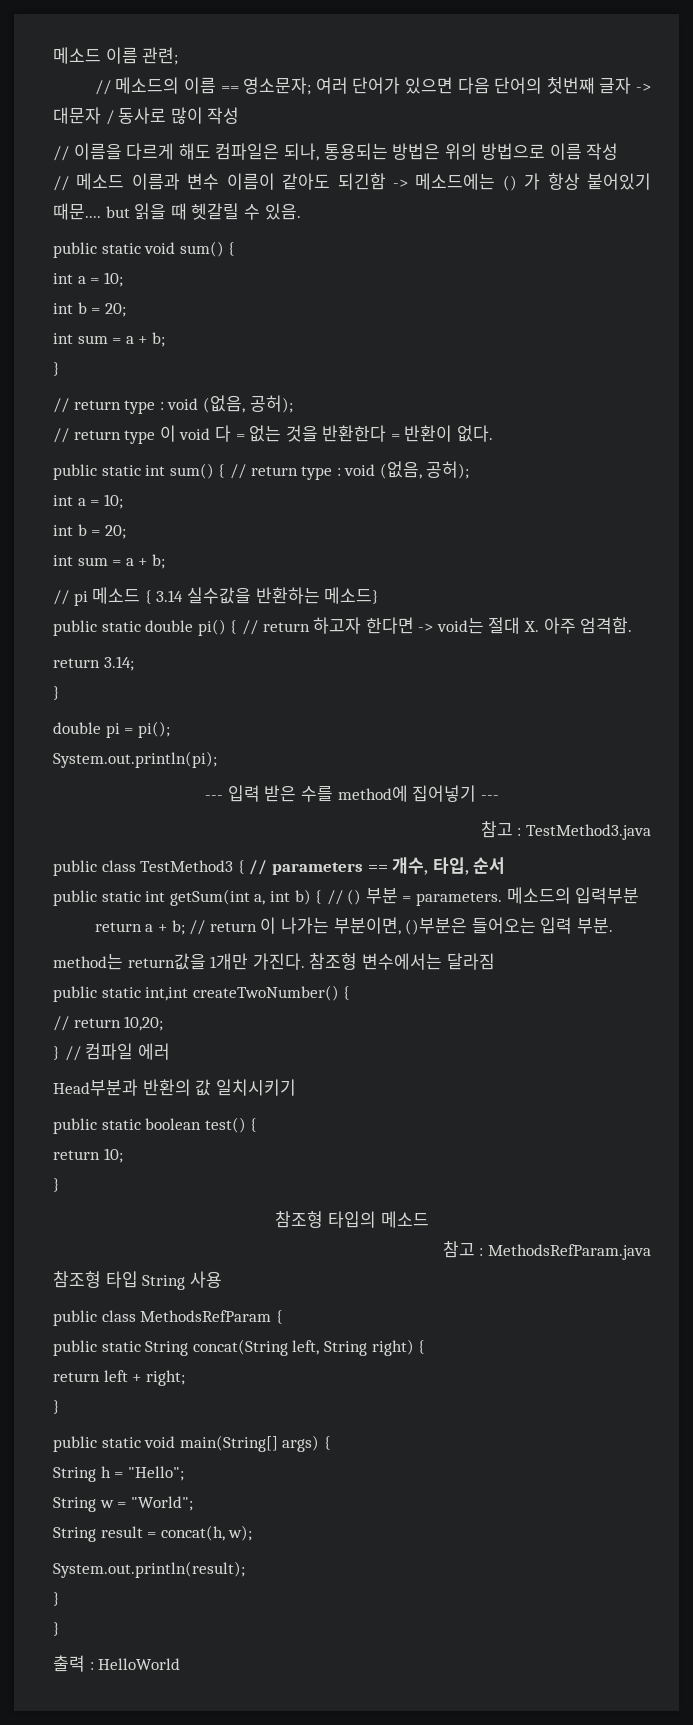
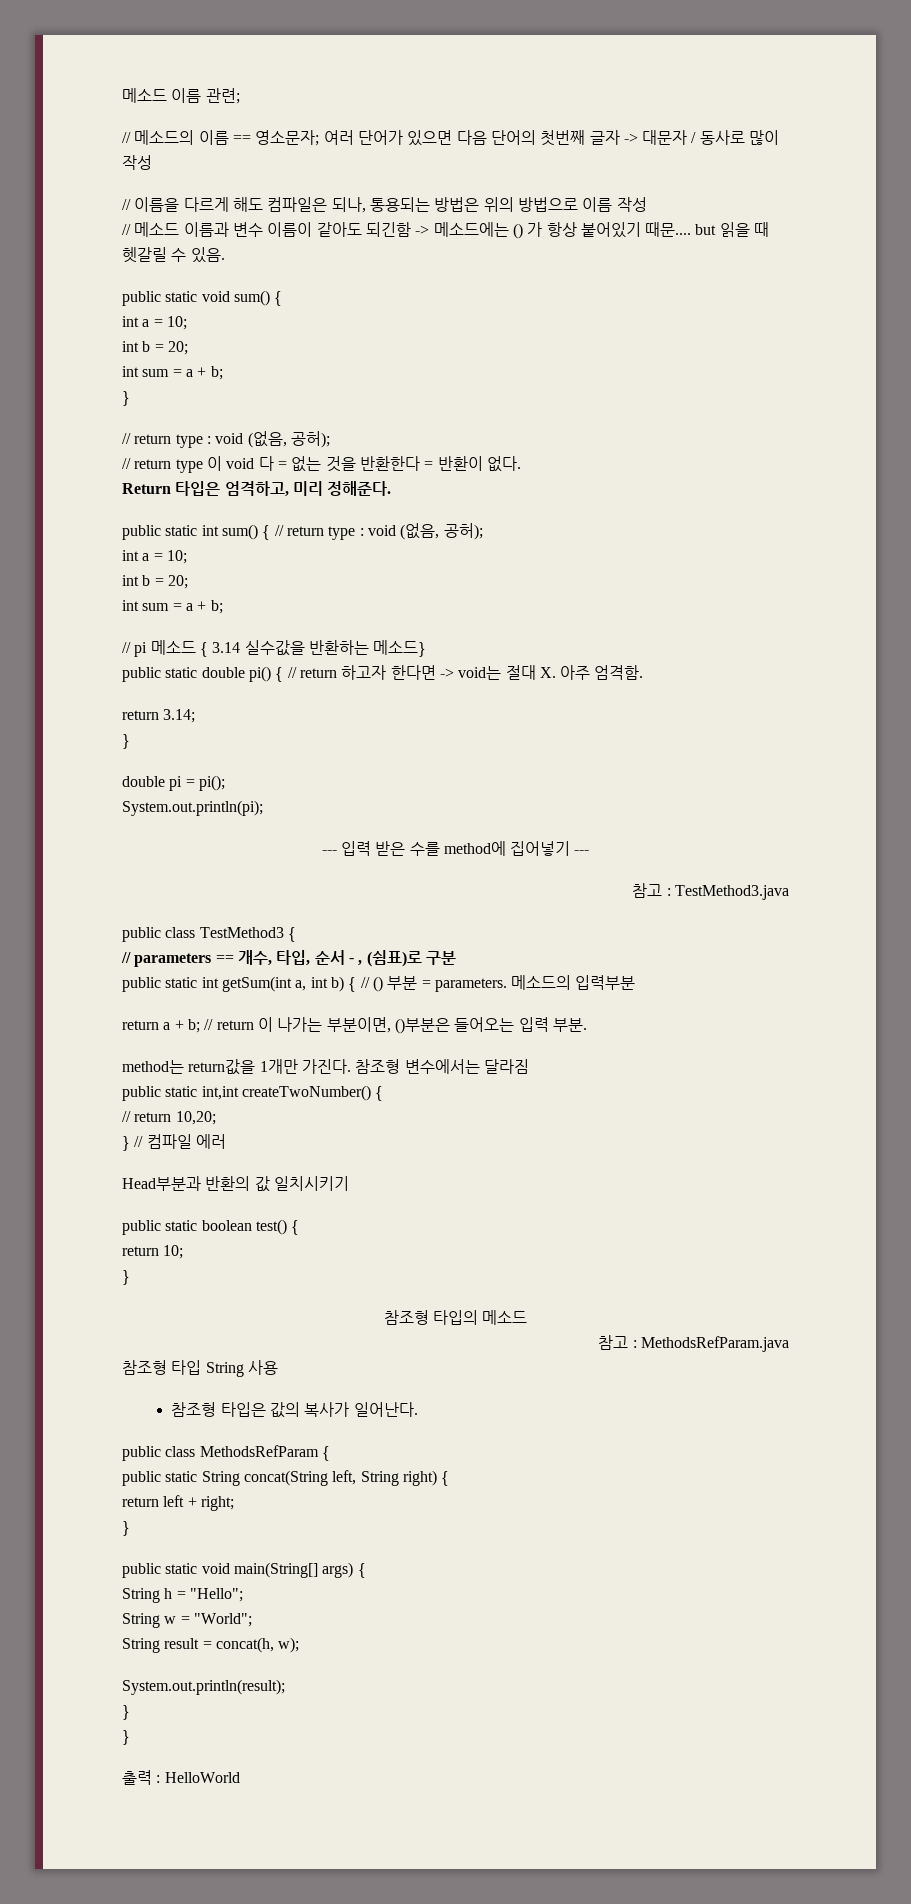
+ Return 타입은 엄격하고, 미리 정해준다.
- public class TestMethod3 { // parameters == 개수, 타입, 순서
+ public class TestMethod3 {
+ // parameters == 개수, 타입, 순서 - , (쉼표)로 구분
+ 참조형 타입은 값의 복사가 일어난다.

